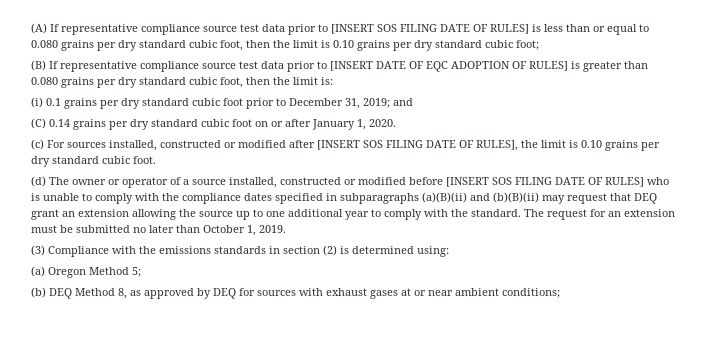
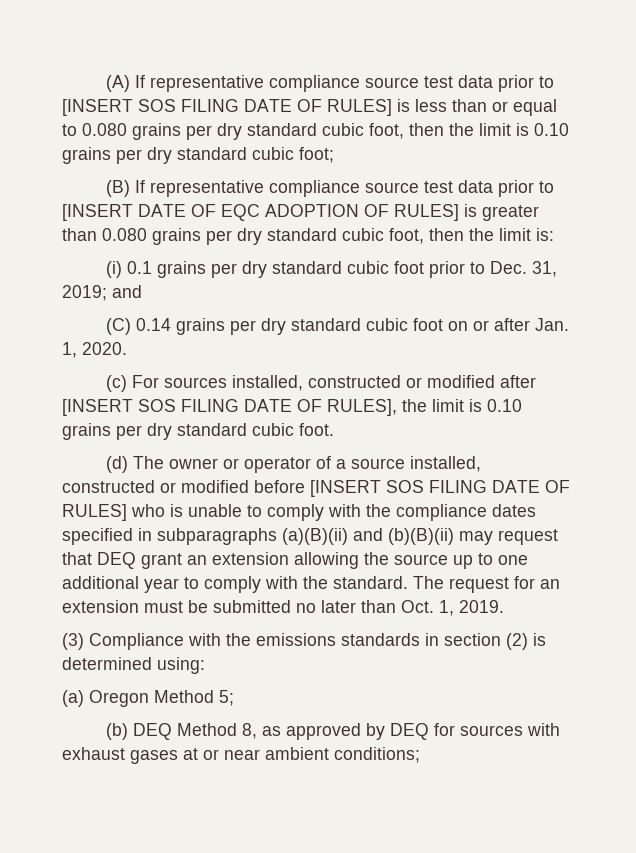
- (i) 0.1 grains per dry standard cubic foot prior to December 31, 2019; and
+ (i) 0.1 grains per dry standard cubic foot prior to Dec. 31, 2019; and
- (C) 0.14 grains per dry standard cubic foot on or after January 1, 2020.
+ (C) 0.14 grains per dry standard cubic foot on or after Jan. 1, 2020.
- The request for an extension must be submitted no later than October 1, 2019.
+ The request for an extension must be submitted no later than Oct. 1, 2019.

